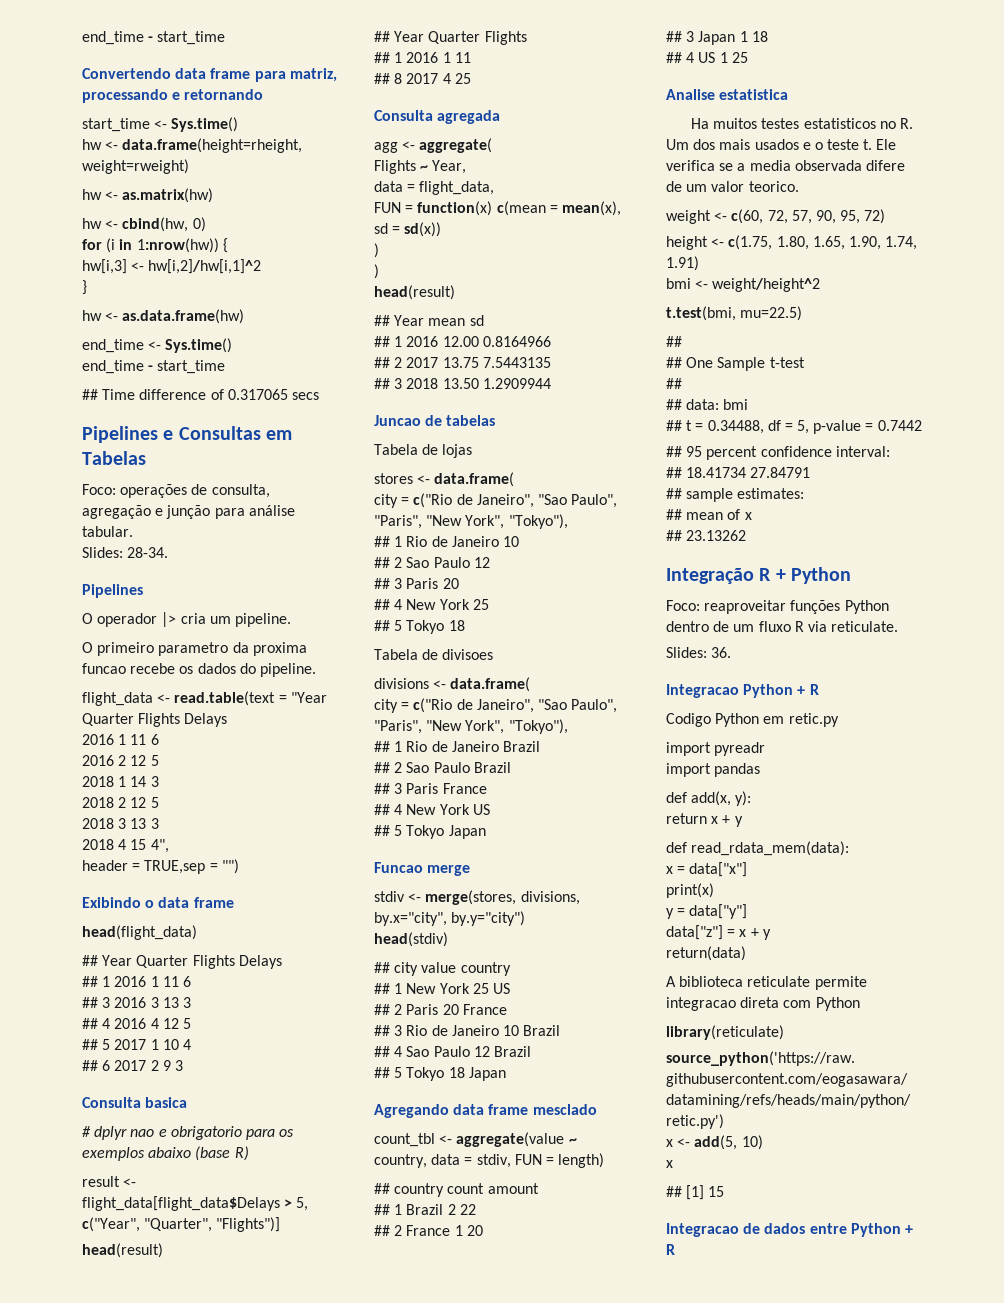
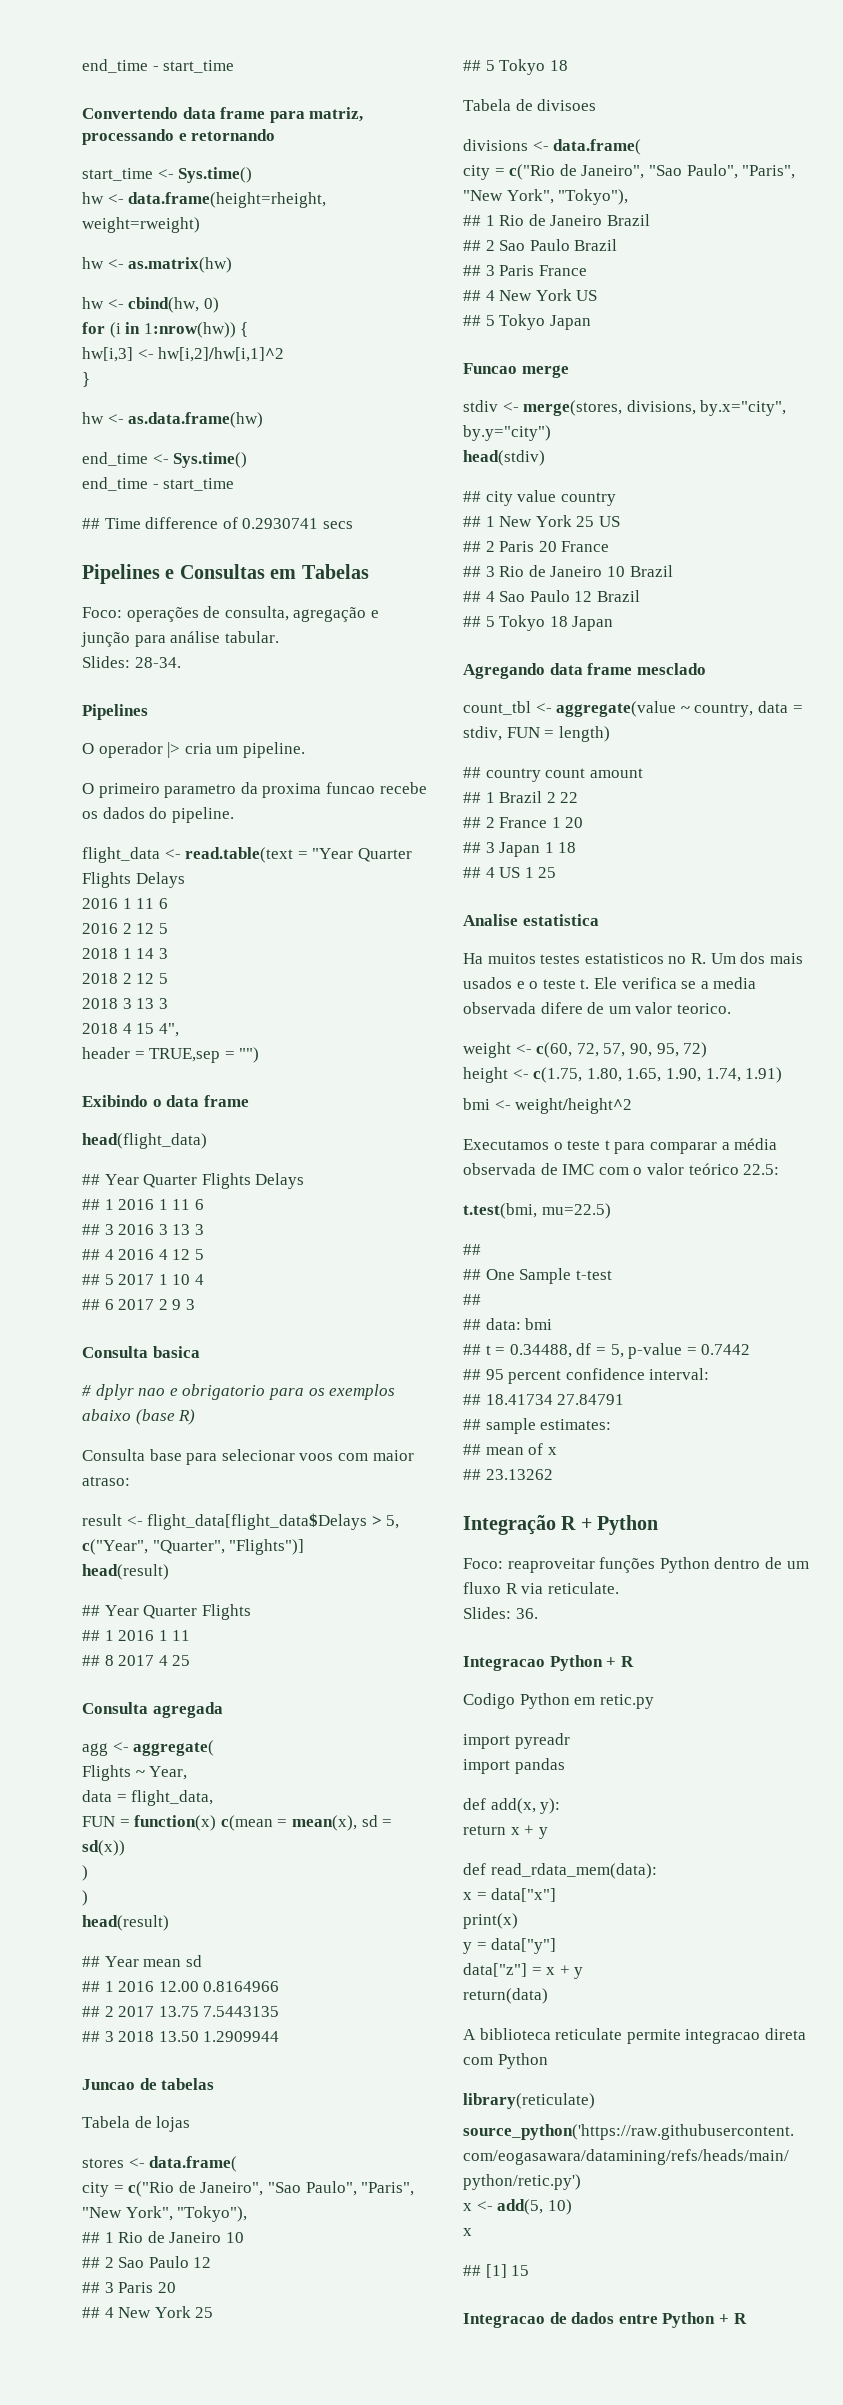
- ## Time difference of 0.317065 secs
+ ## Time difference of 0.2930741 secs
+ Consulta base para selecionar voos com maior atraso:
+ Executamos o teste t para comparar a média observada de IMC com o valor teórico 22.5:

